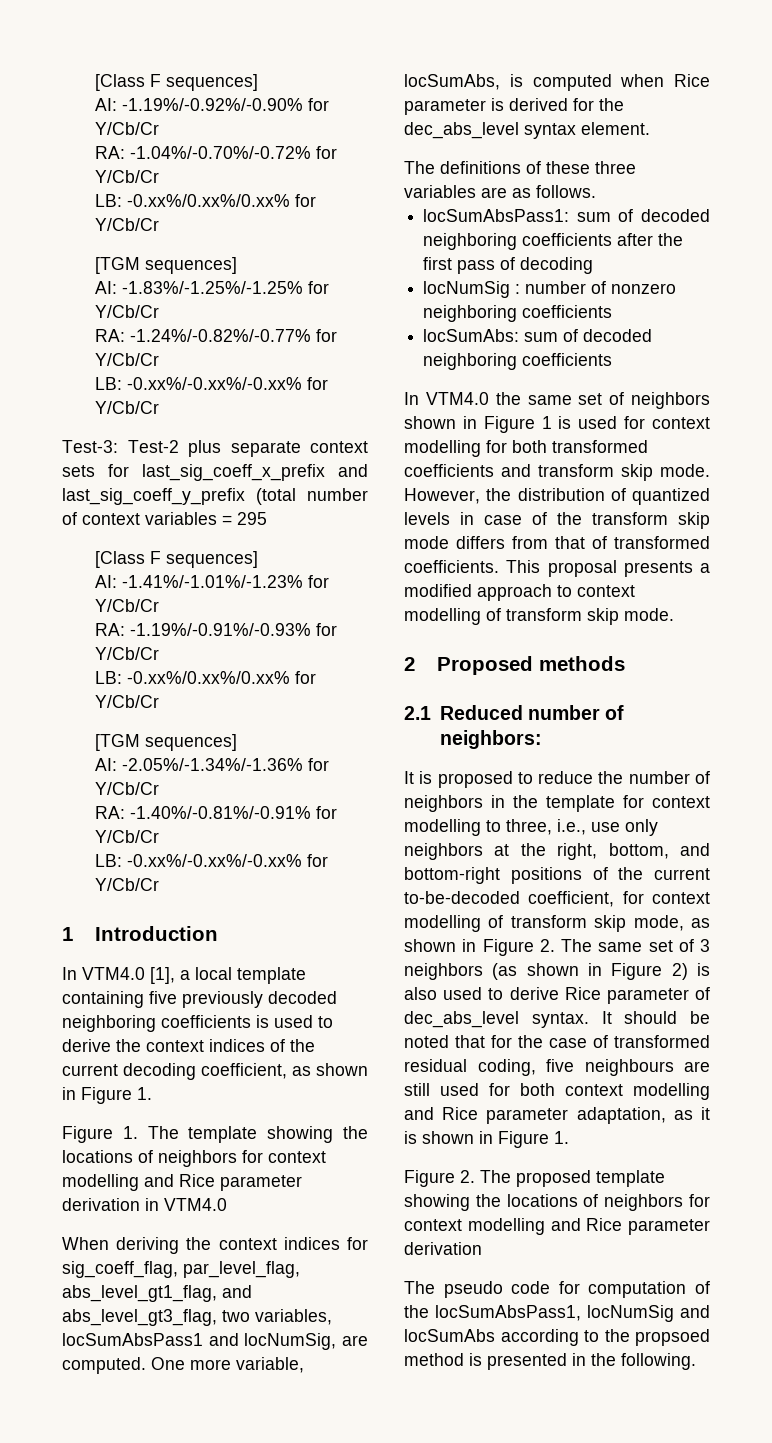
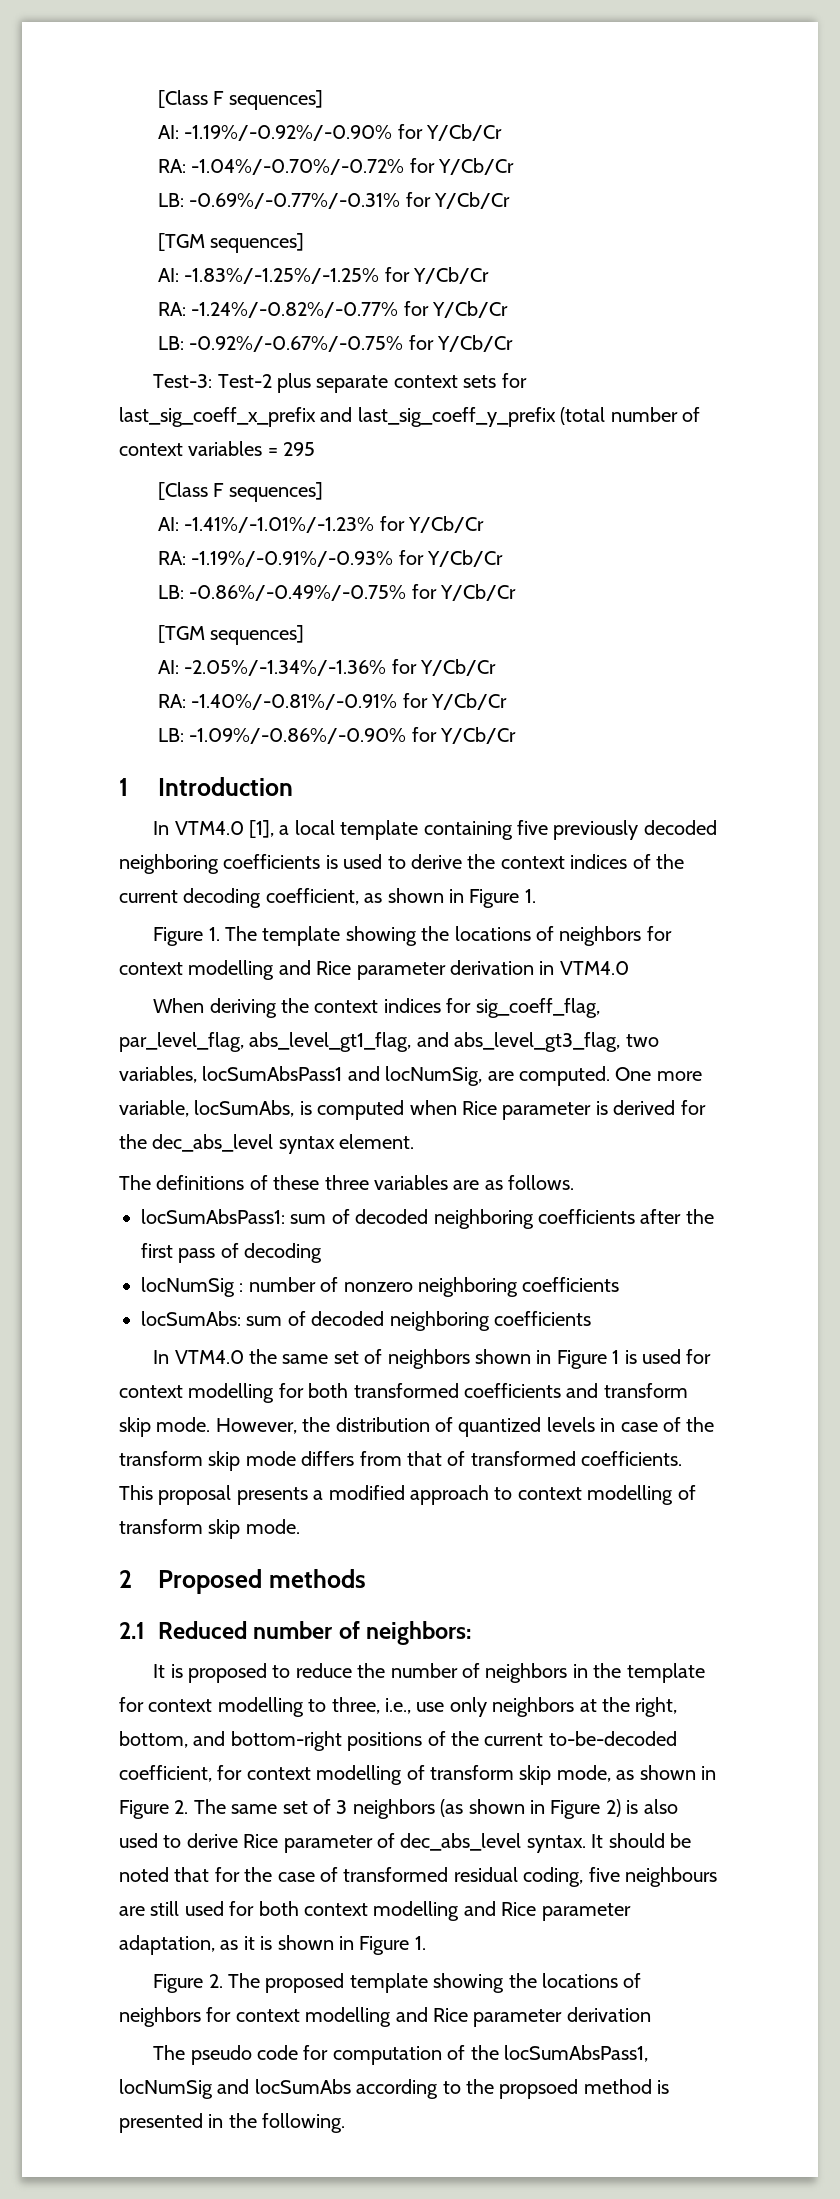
  RA: -1.04%/-0.70%/-0.72% for Y/Cb/Cr
- LB: -0.xx%/0.xx%/0.xx% for Y/Cb/Cr
+ LB: -0.69%/-0.77%/-0.31% for Y/Cb/Cr
  RA: -1.24%/-0.82%/-0.77% for Y/Cb/Cr
- LB: -0.xx%/-0.xx%/-0.xx% for Y/Cb/Cr
+ LB: -0.92%/-0.67%/-0.75% for Y/Cb/Cr
  RA: -1.19%/-0.91%/-0.93% for Y/Cb/Cr
- LB: -0.xx%/0.xx%/0.xx% for Y/Cb/Cr
+ LB: -0.86%/-0.49%/-0.75% for Y/Cb/Cr
  RA: -1.40%/-0.81%/-0.91% for Y/Cb/Cr
- LB: -0.xx%/-0.xx%/-0.xx% for Y/Cb/Cr
+ LB: -1.09%/-0.86%/-0.90% for Y/Cb/Cr

